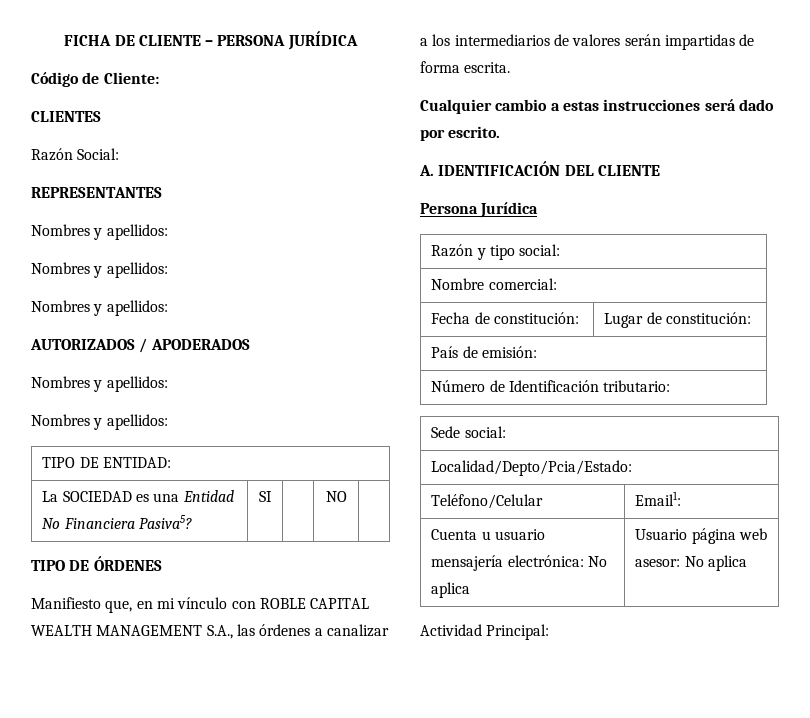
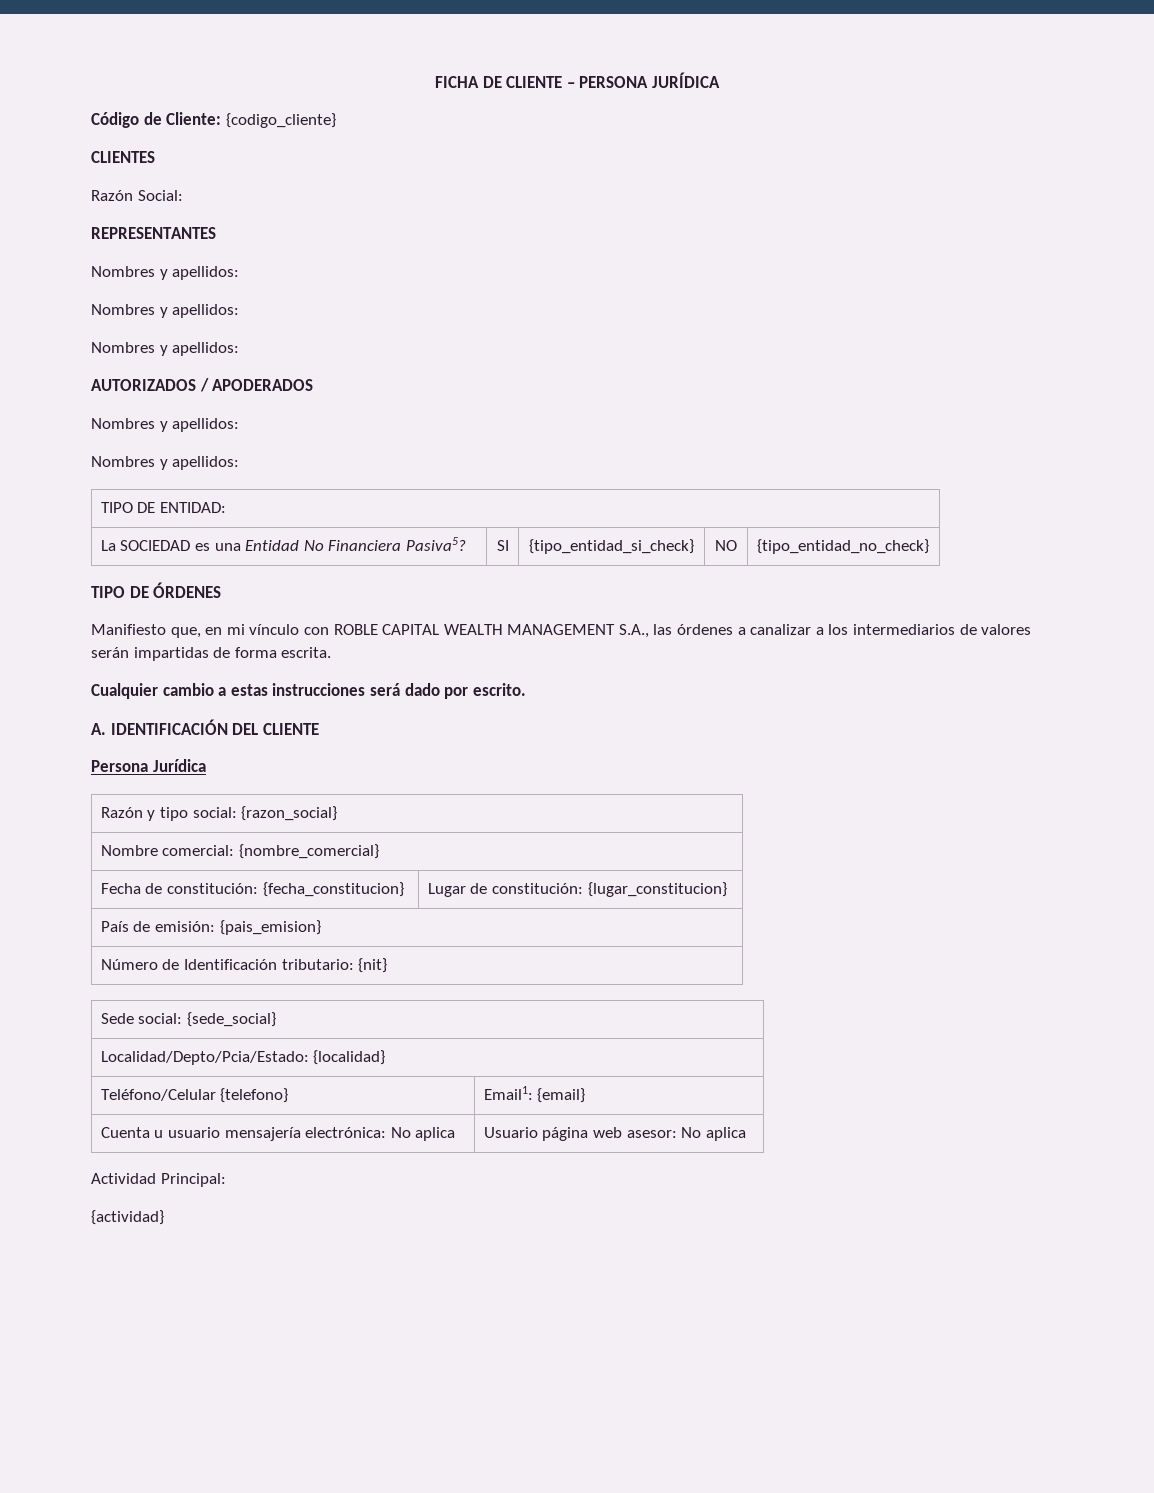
- Código de Cliente:
+ Código de Cliente: {codigo_cliente}
- La SOCIEDAD es una Entidad No Financiera Pasiva5? | SI | | NO |
+ La SOCIEDAD es una Entidad No Financiera Pasiva5? | SI | {tipo_entidad_si_check} | NO | {tipo_entidad_no_check}
- Razón y tipo social:
+ Razón y tipo social: {razon_social}
- Nombre comercial:
+ Nombre comercial: {nombre_comercial}
- Fecha de constitución: | Lugar de constitución:
+ Fecha de constitución: {fecha_constitucion} | Lugar de constitución: {lugar_constitucion}
- País de emisión:
+ País de emisión: {pais_emision}
- Número de Identificación tributario:
+ Número de Identificación tributario: {nit}
- Sede social:
+ Sede social: {sede_social}
- Localidad/Depto/Pcia/Estado:
+ Localidad/Depto/Pcia/Estado: {localidad}
- Teléfono/Celular | Email1:
+ Teléfono/Celular {telefono} | Email1: {email}
+ {actividad}

